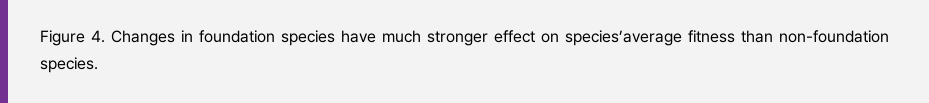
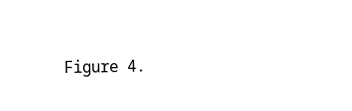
- Figure 4. Changes in foundation species have much stronger effect on species’average fitness than non-foundation species.
+ Figure 4.

